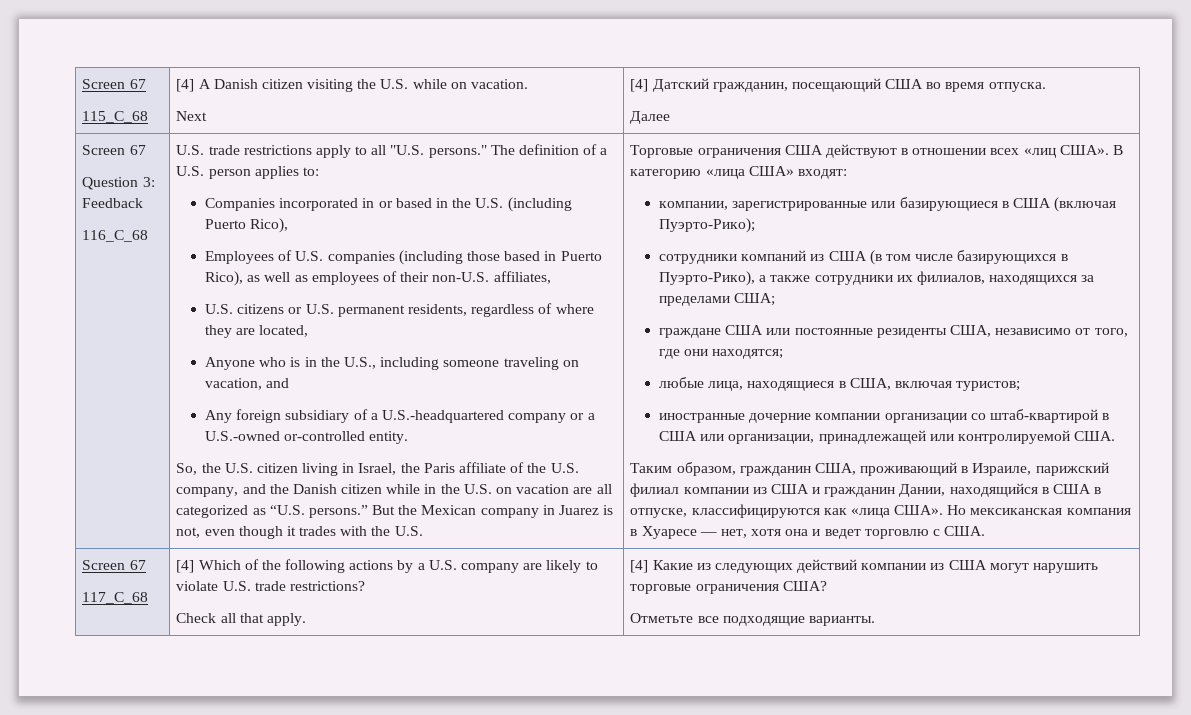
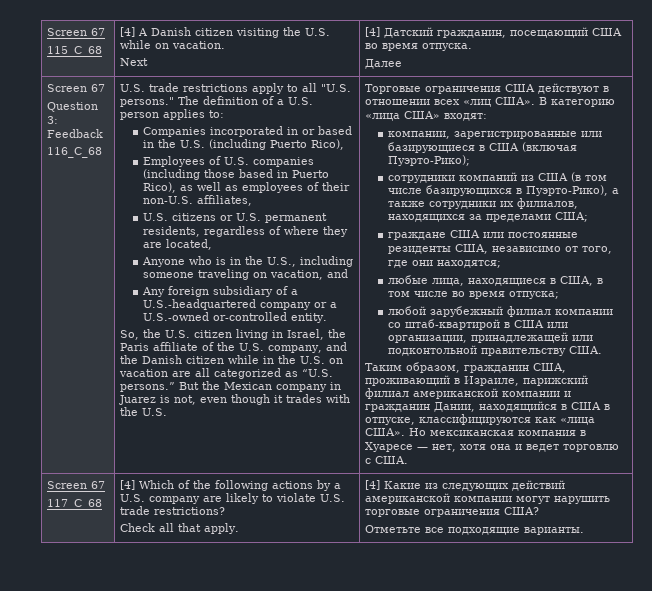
- любые лица, находящиеся в США, включая туристов;
- иностранные дочерние компании организации со штаб-квартирой в США или организации, принадлежащей или контролируемой США.
+ любые лица, находящиеся в США, в том числе во время отпуска;
+ любой зарубежный филиал компании со штаб-квартирой в США или организации, принадлежащей или подконтольной правительству США.
- Таким образом, гражданин США, проживающий в Израиле, парижский филиал компании из США и гражданин Дании, находящийся в США в отпуске, классифицируются как «лица США».
+ Таким образом, гражданин США, проживающий в Израиле, парижский филиал американской компании и гражданин Дании, находящийся в США в отпуске, классифицируются как «лица США».
- [4] Какие из следующих действий компании из США могут нарушить торговые ограничения США?
+ [4] Какие из следующих действий американской компании могут нарушить торговые ограничения США?

